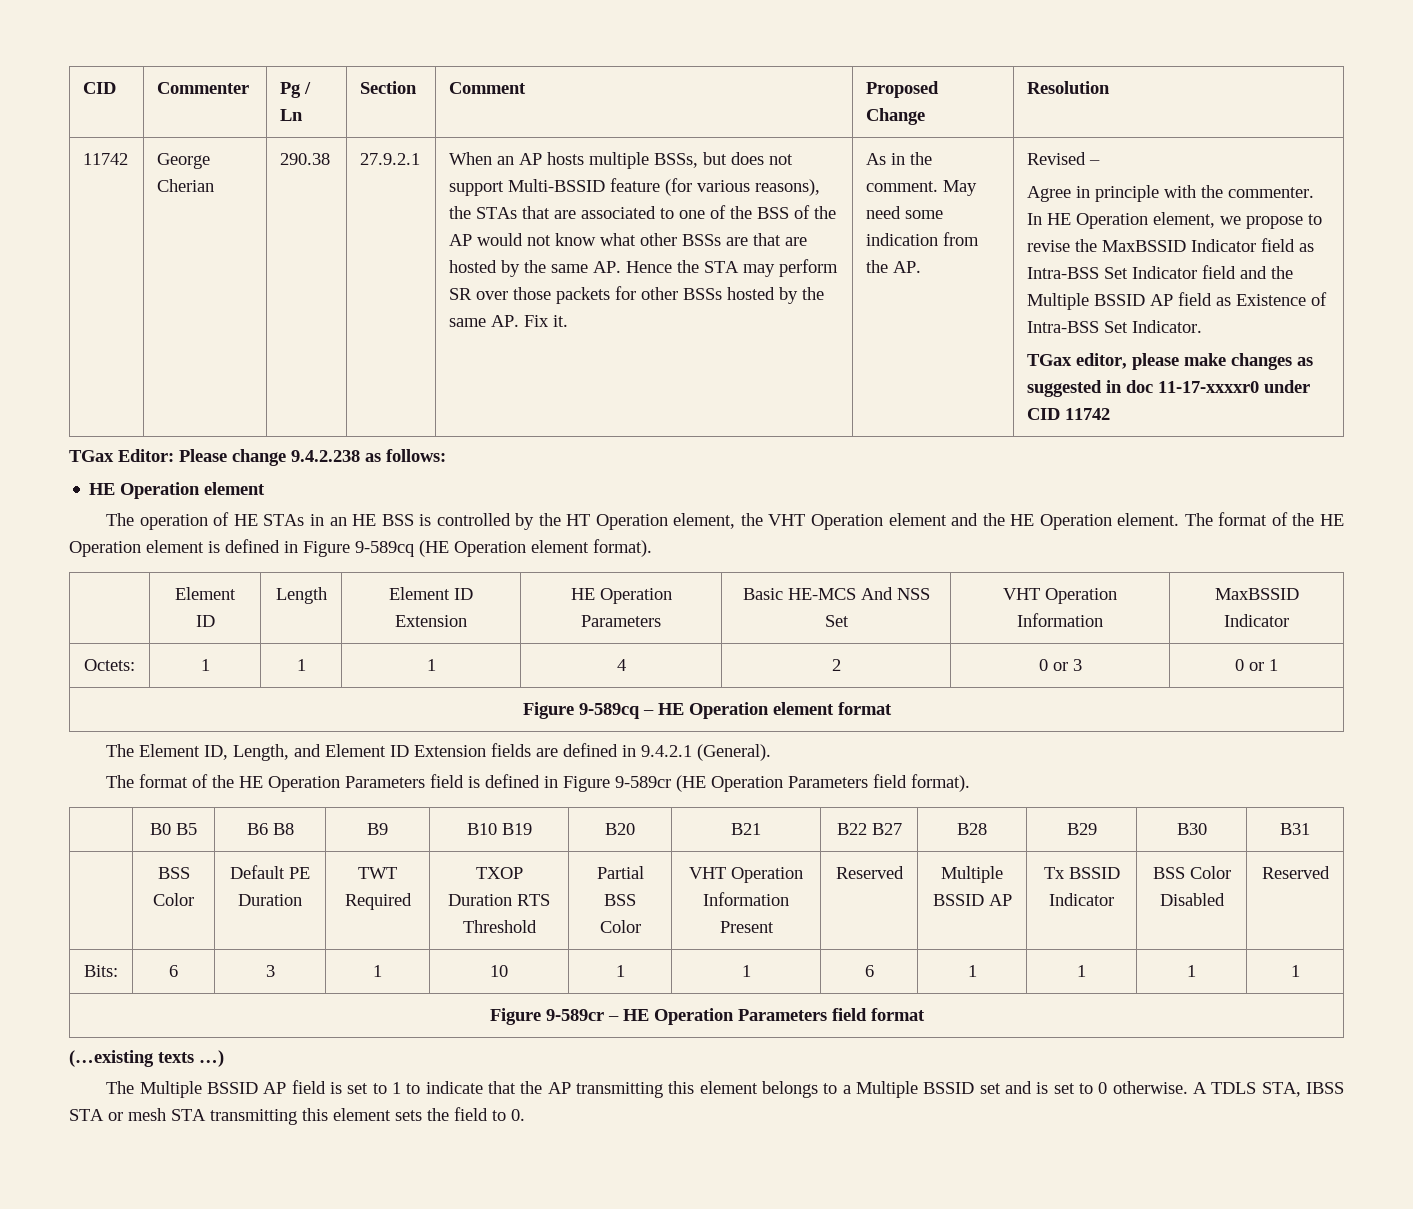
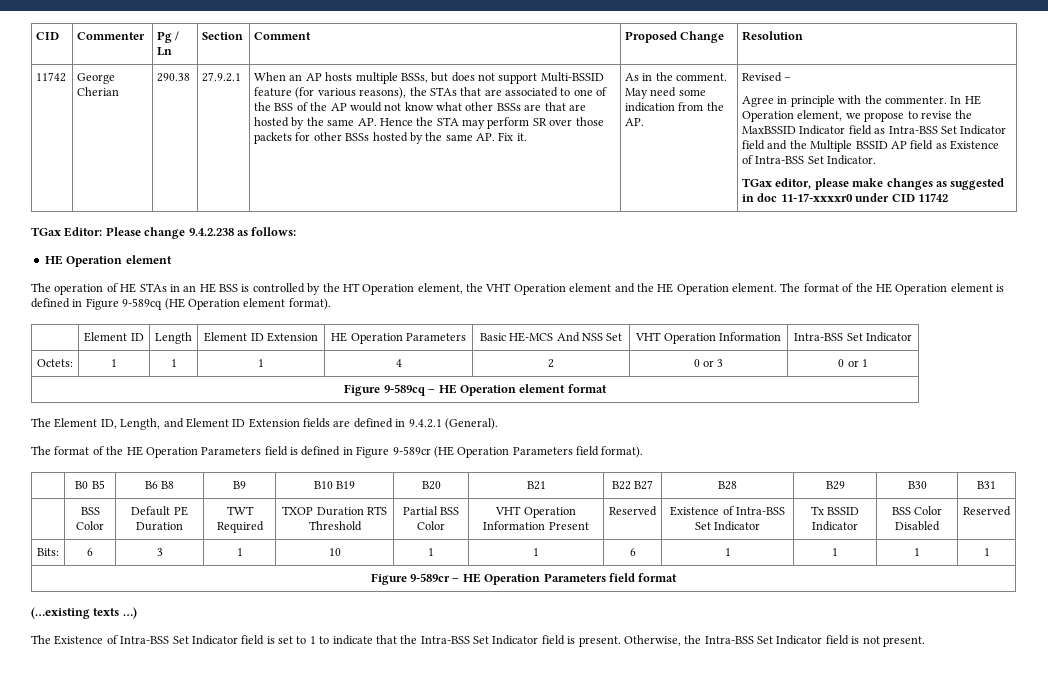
- | Element ID | Length | Element ID Extension | HE Operation Parameters | Basic HE-MCS And NSS Set | VHT Operation Information | MaxBSSID Indicator
+ | Element ID | Length | Element ID Extension | HE Operation Parameters | Basic HE-MCS And NSS Set | VHT Operation Information | Intra-BSS Set Indicator
- | BSS Color | Default PE Duration | TWT Required | TXOP Duration RTS Threshold | Partial BSS Color | VHT Operation Information Present | Reserved | Multiple BSSID AP | Tx BSSID Indicator | BSS Color Disabled | Reserved
+ | BSS Color | Default PE Duration | TWT Required | TXOP Duration RTS Threshold | Partial BSS Color | VHT Operation Information Present | Reserved | Existence of Intra-BSS Set Indicator | Tx BSSID Indicator | BSS Color Disabled | Reserved
- The Multiple BSSID AP field is set to 1 to indicate that the AP transmitting this element belongs to a Multiple BSSID set and is set to 0 otherwise. A TDLS STA, IBSS STA or mesh STA transmitting this element sets the field to 0.
+ The Existence of Intra-BSS Set Indicator field is set to 1 to indicate that the Intra-BSS Set Indicator field is present. Otherwise, the Intra-BSS Set Indicator field is not present.

